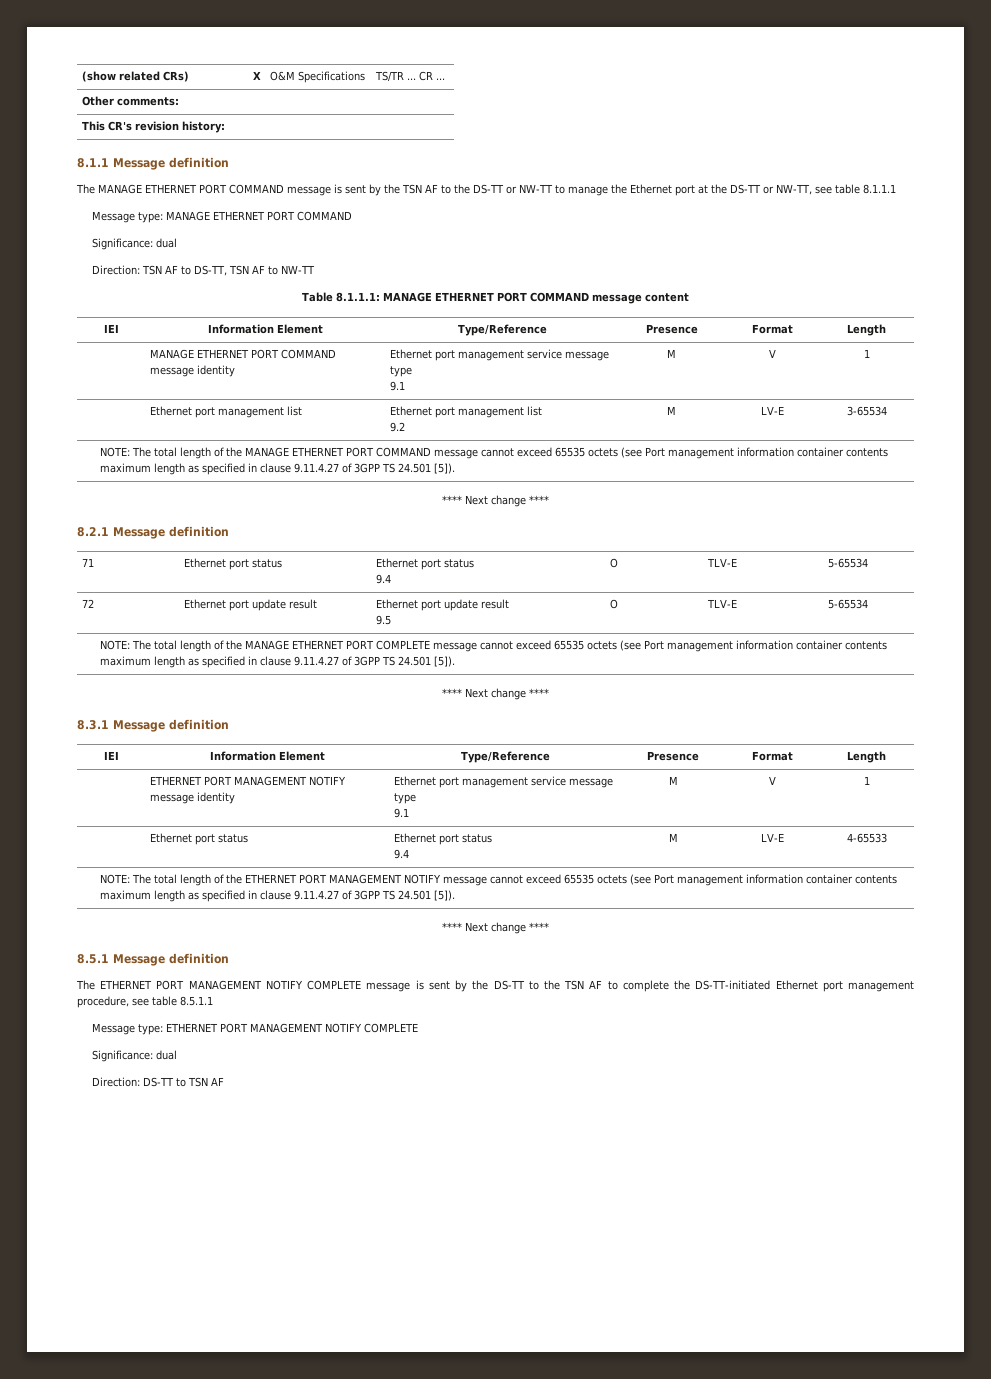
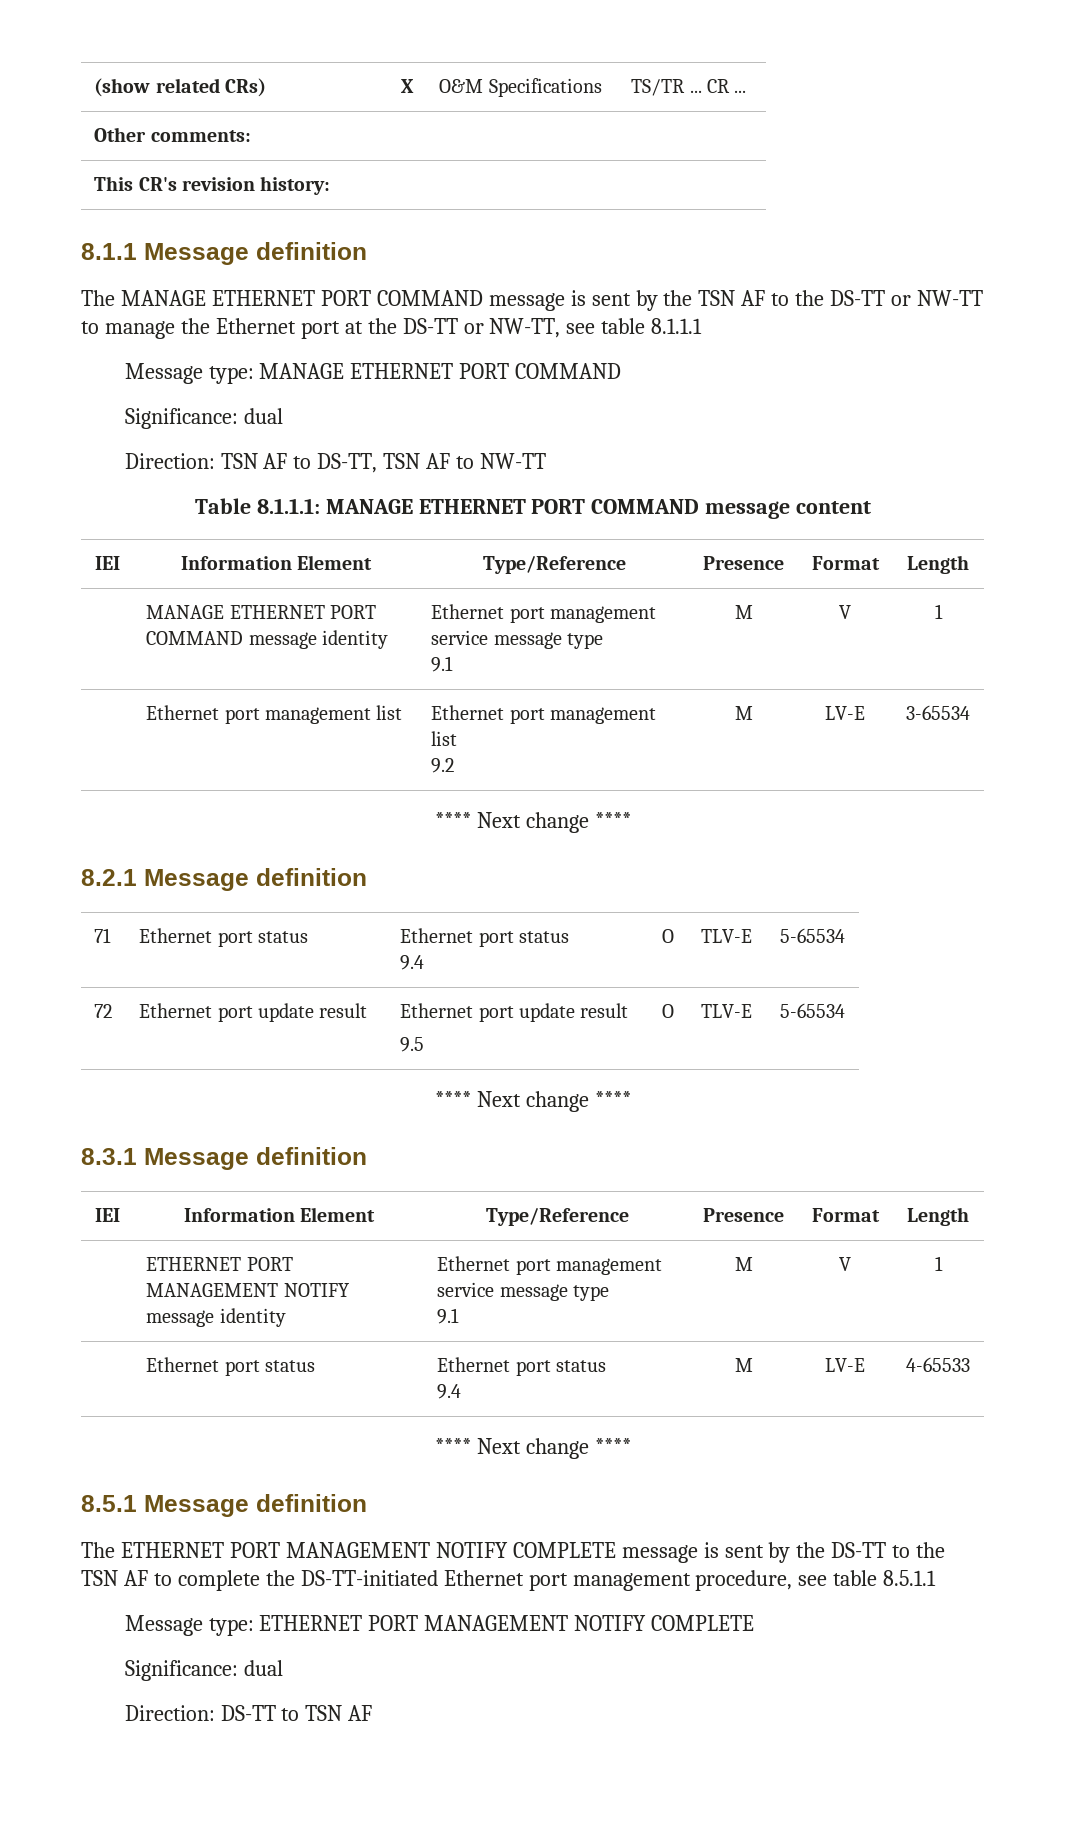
- NOTE: The total length of the MANAGE ETHERNET PORT COMMAND message cannot exceed 65535 octets (see Port management information container contents maximum length as specified in clause 9.11.4.27 of 3GPP TS 24.501 [5]).
- NOTE: The total length of the MANAGE ETHERNET PORT COMPLETE message cannot exceed 65535 octets (see Port management information container contents maximum length as specified in clause 9.11.4.27 of 3GPP TS 24.501 [5]).
- NOTE: The total length of the ETHERNET PORT MANAGEMENT NOTIFY message cannot exceed 65535 octets (see Port management information container contents maximum length as specified in clause 9.11.4.27 of 3GPP TS 24.501 [5]).

